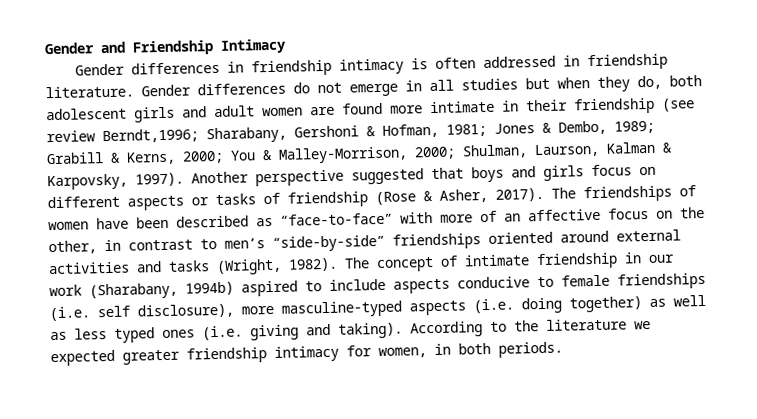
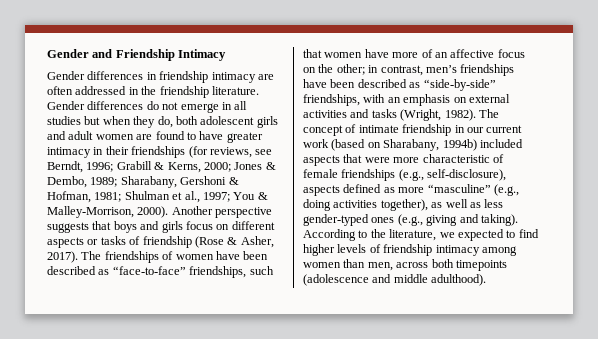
- Gender differences in friendship intimacy is often addressed in friendship literature.
+ Gender differences in friendship intimacy are often addressed in the friendship literature.
- Gender differences do not emerge in all studies but when they do, both adolescent girls and adult women are found more intimate in their friendship (see review Berndt,1996; Sharabany, Gershoni & Hofman, 1981; Jones & Dembo, 1989; Grabill & Kerns, 2000; You & Malley-Morrison, 2000; Shulman, Laurson, Kalman & Karpovsky, 1997).
+ Gender differences do not emerge in all studies but when they do, both adolescent girls and adult women are found to have greater intimacy in their friendships (for reviews, see Berndt, 1996; Grabill & Kerns, 2000; Jones & Dembo, 1989; Sharabany, Gershoni & Hofman, 1981; Shulman et al., 1997; You & Malley-Morrison, 2000).
- Another perspective suggested that boys and girls focus on different aspects or tasks of friendship (Rose & Asher, 2017).
+ Another perspective suggests that boys and girls focus on different aspects or tasks of friendship (Rose & Asher, 2017).
- The friendships of women have been described as “face-to-face” with more of an affective focus on the other, in contrast to men’s “side-by-side” friendships oriented around external activities and tasks (Wright, 1982).
+ The friendships of women have been described as “face-to-face” friendships, such that women have more of an affective focus on the other; in contrast, men’s friendships have been described as “side-by-side” friendships, with an emphasis on external activities and tasks (Wright, 1982).
- The concept of intimate friendship in our work (Sharabany, 1994b) aspired to include aspects conducive to female friendships (i.e. self disclosure), more masculine-typed aspects (i.e. doing together) as well as less typed ones (i.e. giving and taking).
+ The concept of intimate friendship in our current work (based on Sharabany, 1994b) included aspects that were more characteristic of female friendships (e.g., self-disclosure), aspects defined as more “masculine” (e.g., doing activities together), as well as less gender-typed ones (e.g., giving and taking).
- According to the literature we expected greater friendship intimacy for women, in both periods.
+ According to the literature, we expected to find higher levels of friendship intimacy among women than men, across both timepoints (adolescence and middle adulthood).

